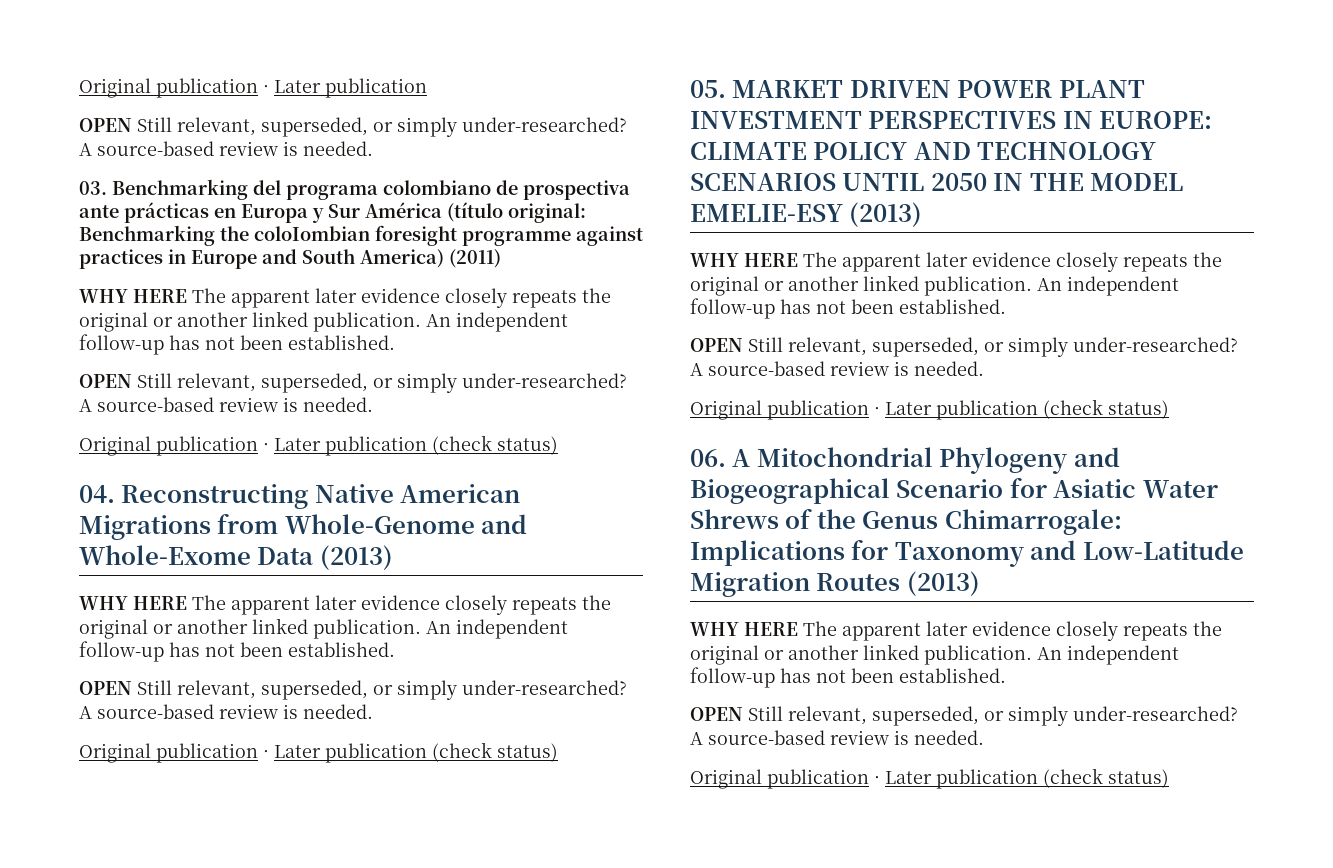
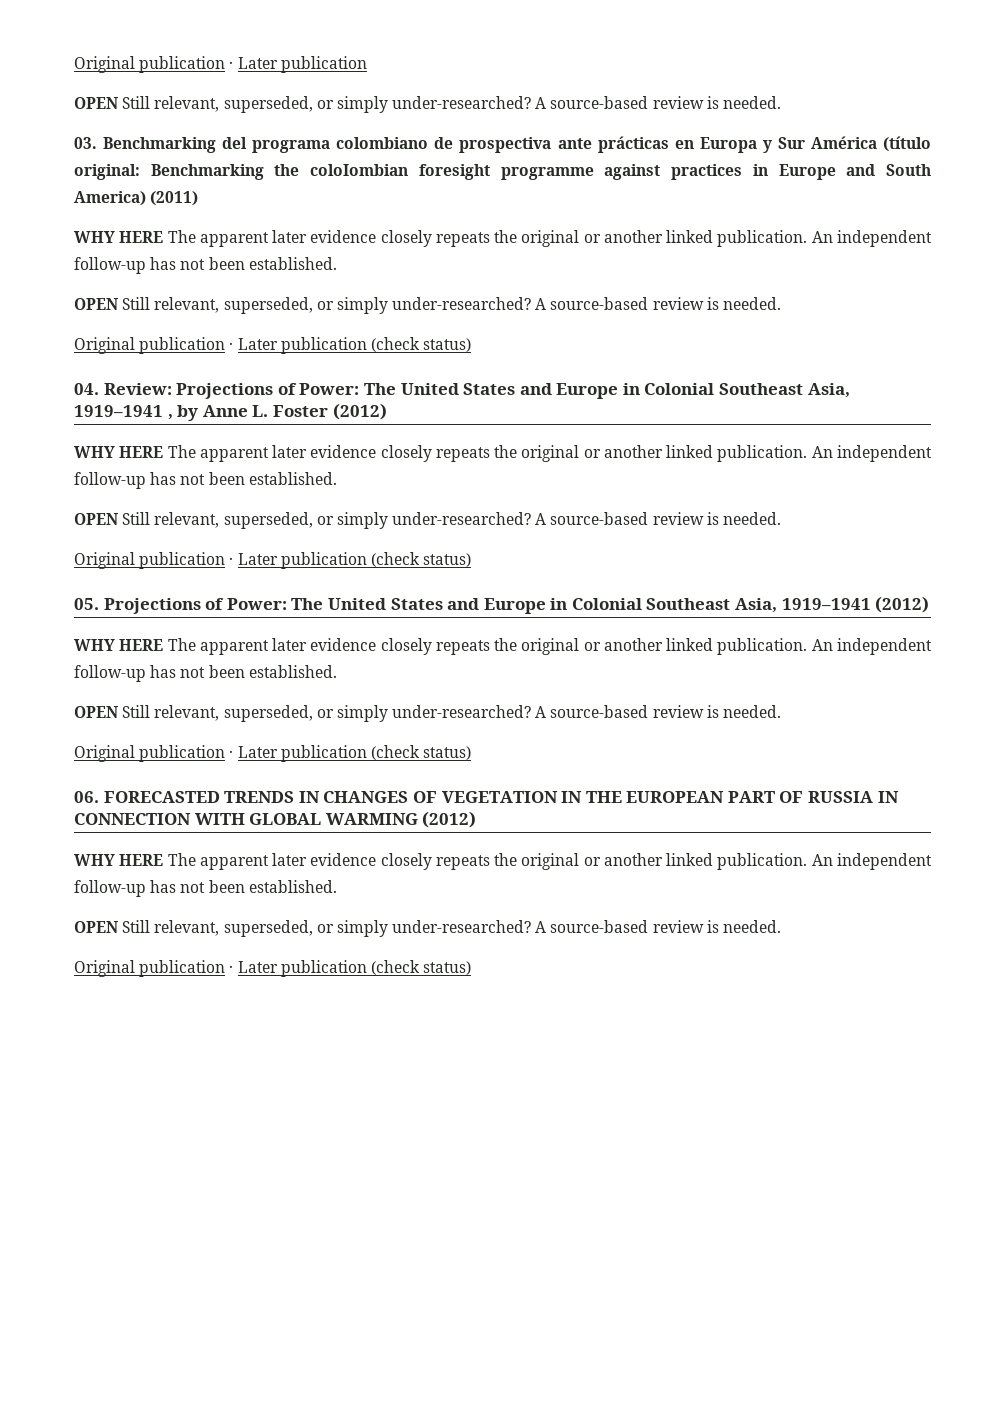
- 04. Reconstructing Native American Migrations from Whole-Genome and Whole-Exome Data (2013)
+ 04. Review: Projections of Power: The United States and Europe in Colonial Southeast Asia, 1919–1941 , by Anne L. Foster (2012)
- 05. MARKET DRIVEN POWER PLANT INVESTMENT PERSPECTIVES IN EUROPE: CLIMATE POLICY AND TECHNOLOGY SCENARIOS UNTIL 2050 IN THE MODEL EMELIE-ESY (2013)
+ 05. Projections of Power: The United States and Europe in Colonial Southeast Asia, 1919–1941 (2012)
- 06. A Mitochondrial Phylogeny and Biogeographical Scenario for Asiatic Water Shrews of the Genus Chimarrogale: Implications for Taxonomy and Low-Latitude Migration Routes (2013)
+ 06. FORECASTED TRENDS IN CHANGES OF VEGETATION IN THE EUROPEAN PART OF RUSSIA IN CONNECTION WITH GLOBAL WARMING (2012)

